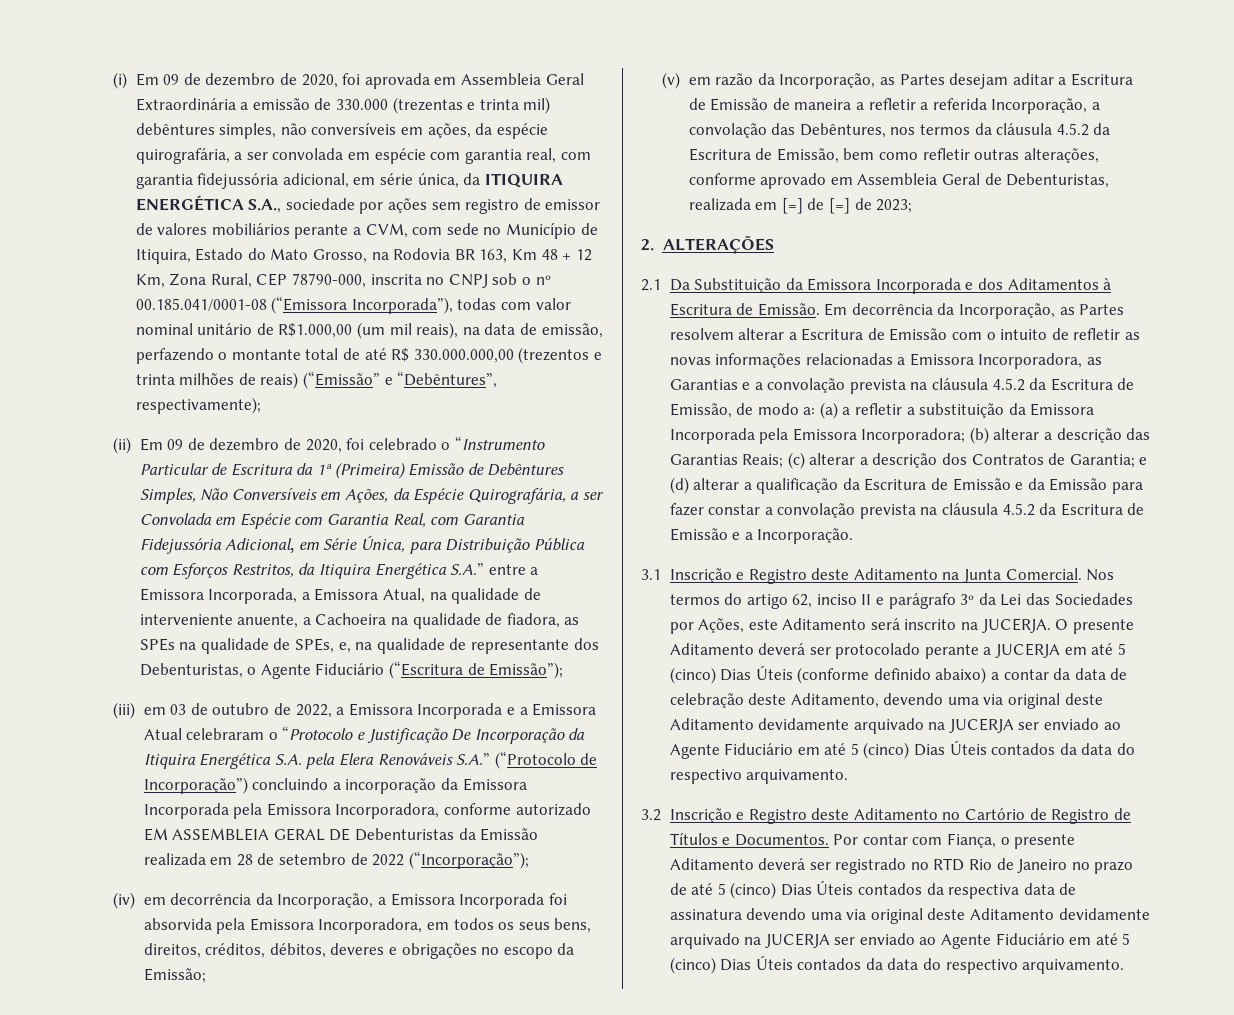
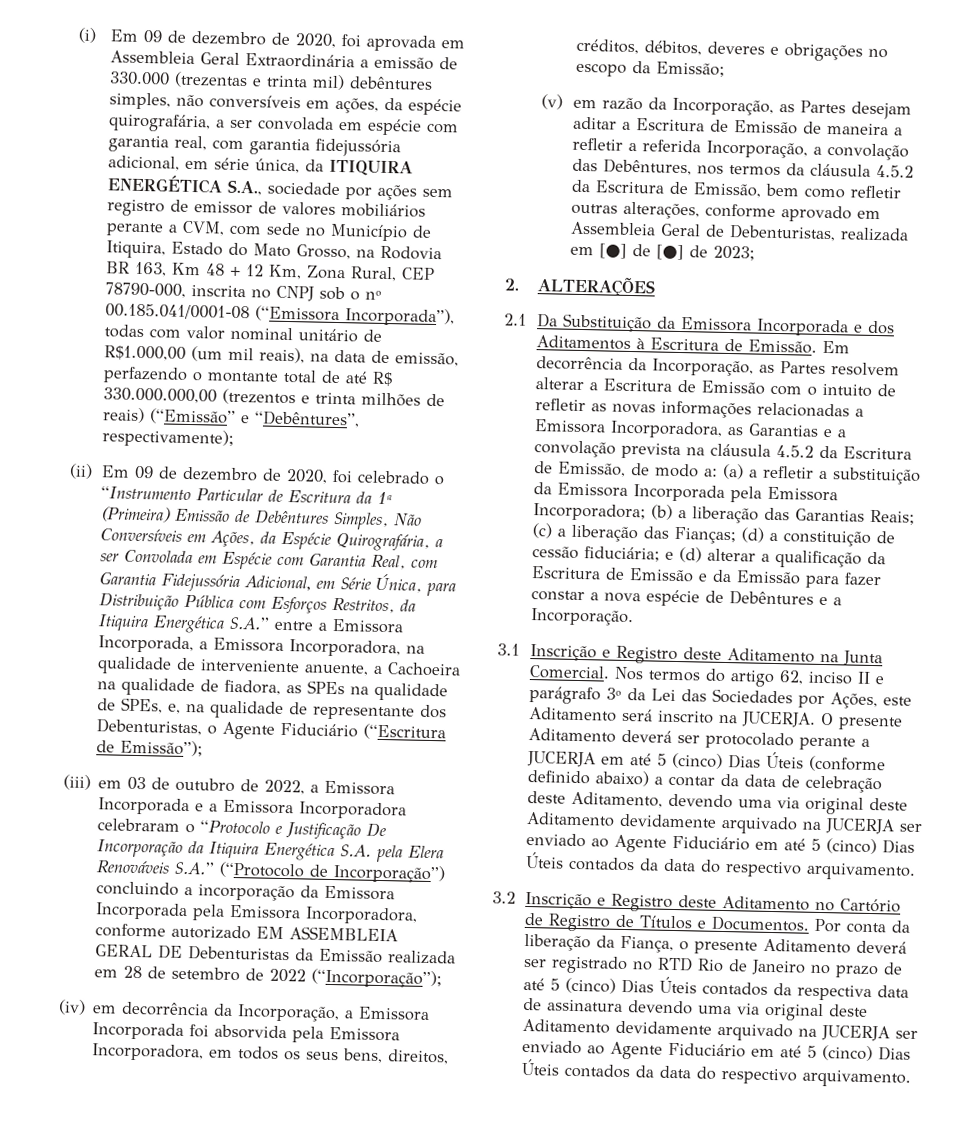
- (ii) Em 09 de dezembro de 2020, foi celebrado o “Instrumento Particular de Escritura da 1ª (Primeira) Emissão de Debêntures Simples, Não Conversíveis em Ações, da Espécie Quirografária, a ser Convolada em Espécie com Garantia Real, com Garantia Fidejussória Adicional, em Série Única, para Distribuição Pública com Esforços Restritos, da Itiquira Energética S.A.” entre a Emissora Incorporada, a Emissora Atual, na qualidade de interveniente anuente, a Cachoeira na qualidade de fiadora, as SPEs na qualidade de SPEs, e, na qualidade de representante dos Debenturistas, o Agente Fiduciário (“Escritura de Emissão”);
+ (ii) Em 09 de dezembro de 2020, foi celebrado o “Instrumento Particular de Escritura da 1ª (Primeira) Emissão de Debêntures Simples, Não Conversíveis em Ações, da Espécie Quirografária, a ser Convolada em Espécie com Garantia Real, com Garantia Fidejussória Adicional, em Série Única, para Distribuição Pública com Esforços Restritos, da Itiquira Energética S.A.” entre a Emissora Incorporada, a Emissora Incorporadora, na qualidade de interveniente anuente, a Cachoeira na qualidade de fiadora, as SPEs na qualidade de SPEs, e, na qualidade de representante dos Debenturistas, o Agente Fiduciário (“Escritura de Emissão”);
- (iii) em 03 de outubro de 2022, a Emissora Incorporada e a Emissora Atual celebraram o “Protocolo e Justificação De Incorporação da Itiquira Energética S.A. pela Elera Renováveis S.A.” (“Protocolo de Incorporação”) concluindo a incorporação da Emissora Incorporada pela Emissora Incorporadora, conforme autorizado EM ASSEMBLEIA GERAL DE Debenturistas da Emissão realizada em 28 de setembro de 2022 (“Incorporação”);
+ (iii) em 03 de outubro de 2022, a Emissora Incorporada e a Emissora Incorporadora celebraram o “Protocolo e Justificação De Incorporação da Itiquira Energética S.A. pela Elera Renováveis S.A.” (“Protocolo de Incorporação”) concluindo a incorporação da Emissora Incorporada pela Emissora Incorporadora, conforme autorizado EM ASSEMBLEIA GERAL DE Debenturistas da Emissão realizada em 28 de setembro de 2022 (“Incorporação”);
- (v) em razão da Incorporação, as Partes desejam aditar a Escritura de Emissão de maneira a refletir a referida Incorporação, a convolação das Debêntures, nos termos da cláusula 4.5.2 da Escritura de Emissão, bem como refletir outras alterações, conforme aprovado em Assembleia Geral de Debenturistas, realizada em [=] de [=] de 2023;
+ (v) em razão da Incorporação, as Partes desejam aditar a Escritura de Emissão de maneira a refletir a referida Incorporação, a convolação das Debêntures, nos termos da cláusula 4.5.2 da Escritura de Emissão, bem como refletir outras alterações, conforme aprovado em Assembleia Geral de Debenturistas, realizada em [●] de [●] de 2023;
- (b) alterar a descrição das Garantias Reais;
+ (b) a liberação das Garantias Reais;
- (c) alterar a descrição dos Contratos de Garantia;
+ (c) a liberação das Fianças; (d) a constituição de cessão fiduciária;
- e (d) alterar a qualificação da Escritura de Emissão e da Emissão para fazer constar a convolação prevista na cláusula 4.5.2 da Escritura de Emissão e a Incorporação.
+ e (d) alterar a qualificação da Escritura de Emissão e da Emissão para fazer constar a nova espécie de Debêntures e a Incorporação.
- Por contar com Fiança, o presente Aditamento deverá ser registrado no RTD Rio de Janeiro no prazo de até 5 (cinco) Dias Úteis contados da respectiva data de assinatura devendo uma via original deste Aditamento devidamente arquivado na JUCERJA ser enviado ao Agente Fiduciário em até 5 (cinco) Dias Úteis contados da data do respectivo arquivamento.
+ Por conta da liberação da Fiança, o presente Aditamento deverá ser registrado no RTD Rio de Janeiro no prazo de até 5 (cinco) Dias Úteis contados da respectiva data de assinatura devendo uma via original deste Aditamento devidamente arquivado na JUCERJA ser enviado ao Agente Fiduciário em até 5 (cinco) Dias Úteis contados da data do respectivo arquivamento.

